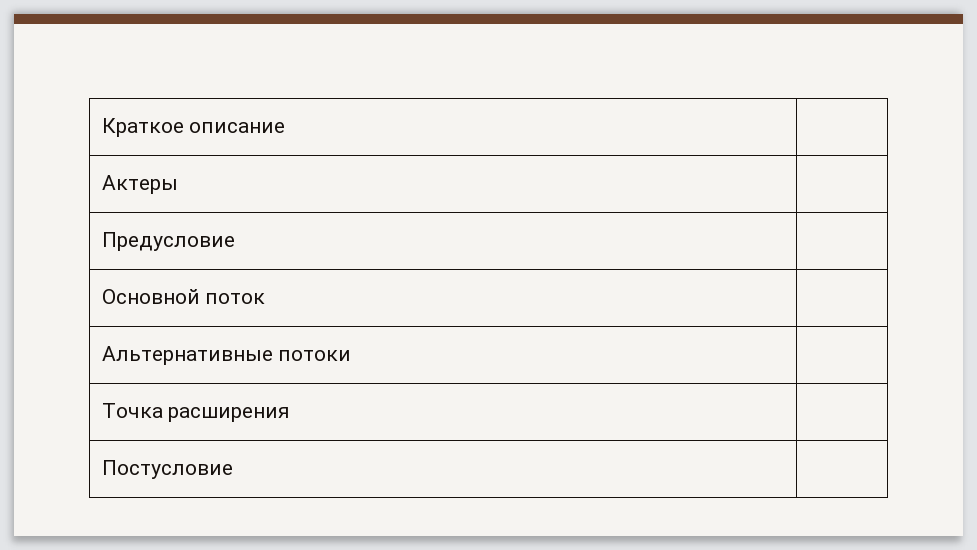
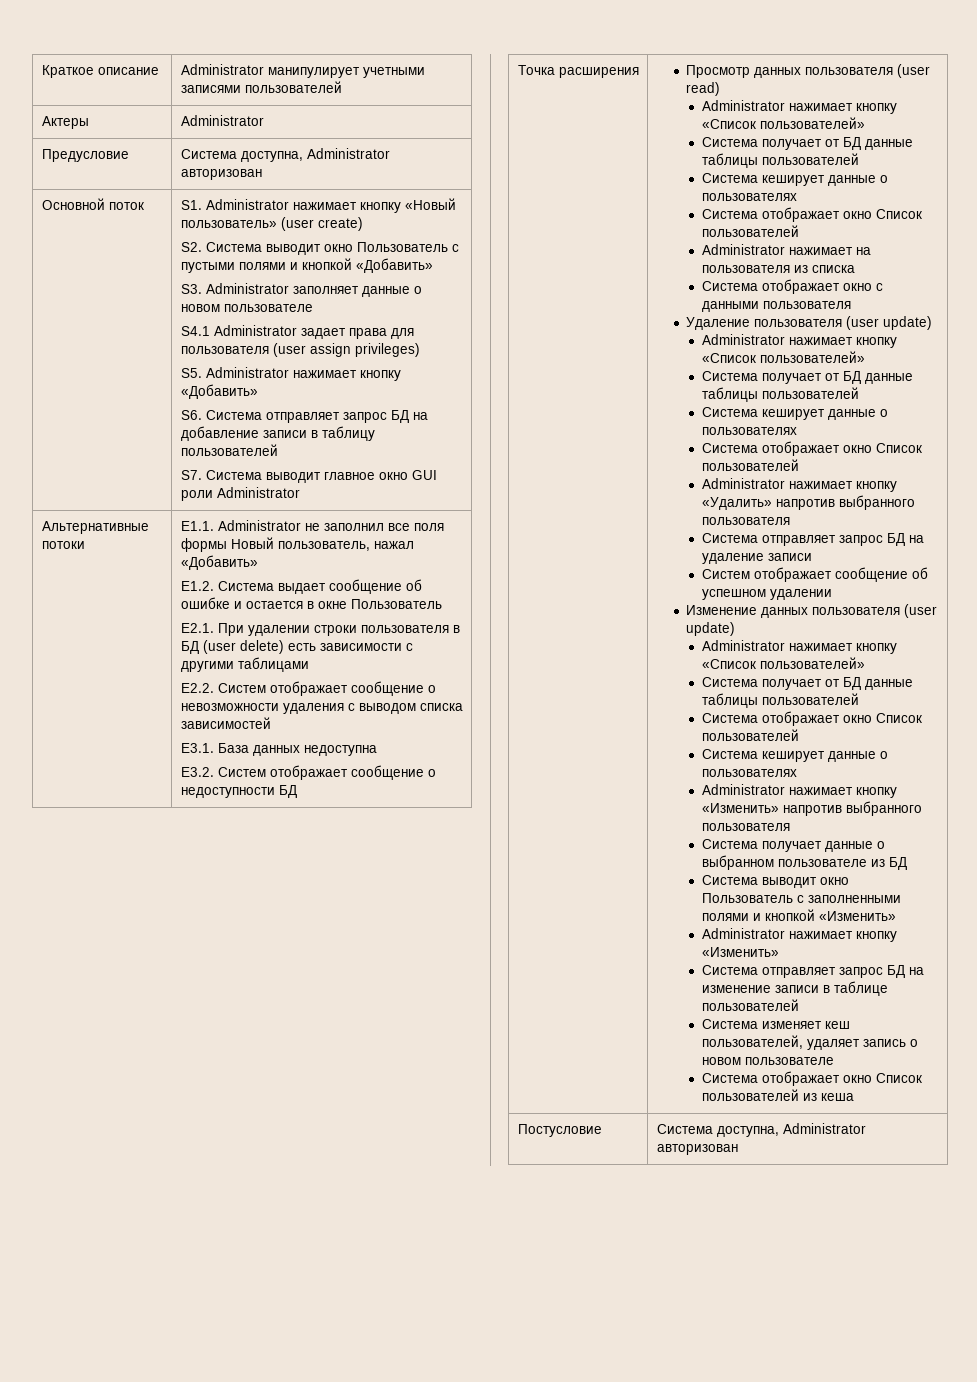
- Краткое описание |
+ Краткое описание | Administrator манипулирует учетными записями пользователей
- Актеры |
+ Актеры | Administrator
- Предусловие |
- Основной поток |
- Альтернативные потоки |
- Точка расширения |
- Постусловие |
+ Предусловие | Система доступна, Administrator авторизован
+ Основной поток | S1. Administrator нажимает кнопку «Новый пользователь» (user create)
+ S2. Система выводит окно Пользователь с пустыми полями и кнопкой «Добавить»
+ S3. Administrator заполняет данные о новом пользователе
+ S4.1 Administrator задает права для пользователя (user assign privileges)
+ S5. Administrator нажимает кнопку «Добавить»
+ S6. Система отправляет запрос БД на добавление записи в таблицу пользователей
+ S7. Система выводит главное окно GUI роли Administrator
+ Альтернативные потоки | Е1.1. Administrator не заполнил все поля формы Новый пользователь, нажал «Добавить»
+ Е1.2. Система выдает сообщение об ошибке и остается в окне Пользователь
+ E2.1. При удалении строки пользователя в БД (user delete) есть зависимости с другими таблицами
+ E2.2. Систем отображает сообщение о невозможности удаления с выводом списка зависимостей
+ E3.1. База данных недоступна
+ E3.2. Систем отображает сообщение о недоступности БД
+ Точка расширения | Просмотр данных пользователя (user read)
+ Administrator нажимает кнопку «Список пользователей»
+ Система получает от БД данные таблицы пользователей
+ Система кеширует данные о пользователях
+ Система отображает окно Список пользователей
+ Administrator нажимает на пользователя из списка
+ Система отображает окно с данными пользователя
+ Удаление пользователя (user update)
+ Administrator нажимает кнопку «Список пользователей»
+ Система получает от БД данные таблицы пользователей
+ Система кеширует данные о пользователях
+ Система отображает окно Список пользователей
+ Administrator нажимает кнопку «Удалить» напротив выбранного пользователя
+ Система отправляет запрос БД на удаление записи
+ Систем отображает сообщение об успешном удалении
+ Изменение данных пользователя (user update)
+ Administrator нажимает кнопку «Список пользователей»
+ Система получает от БД данные таблицы пользователей
+ Система отображает окно Список пользователей
+ Система кеширует данные о пользователях
+ Administrator нажимает кнопку «Изменить» напротив выбранного пользователя
+ Система получает данные о выбранном пользователе из БД
+ Система выводит окно Пользователь с заполненными полями и кнопкой «Изменить»
+ Administrator нажимает кнопку «Изменить»
+ Система отправляет запрос БД на изменение записи в таблице пользователей
+ Система изменяет кеш пользователей, удаляет запись о новом пользователе
+ Система отображает окно Список пользователей из кеша
+ Постусловие | Система доступна, Administrator авторизован

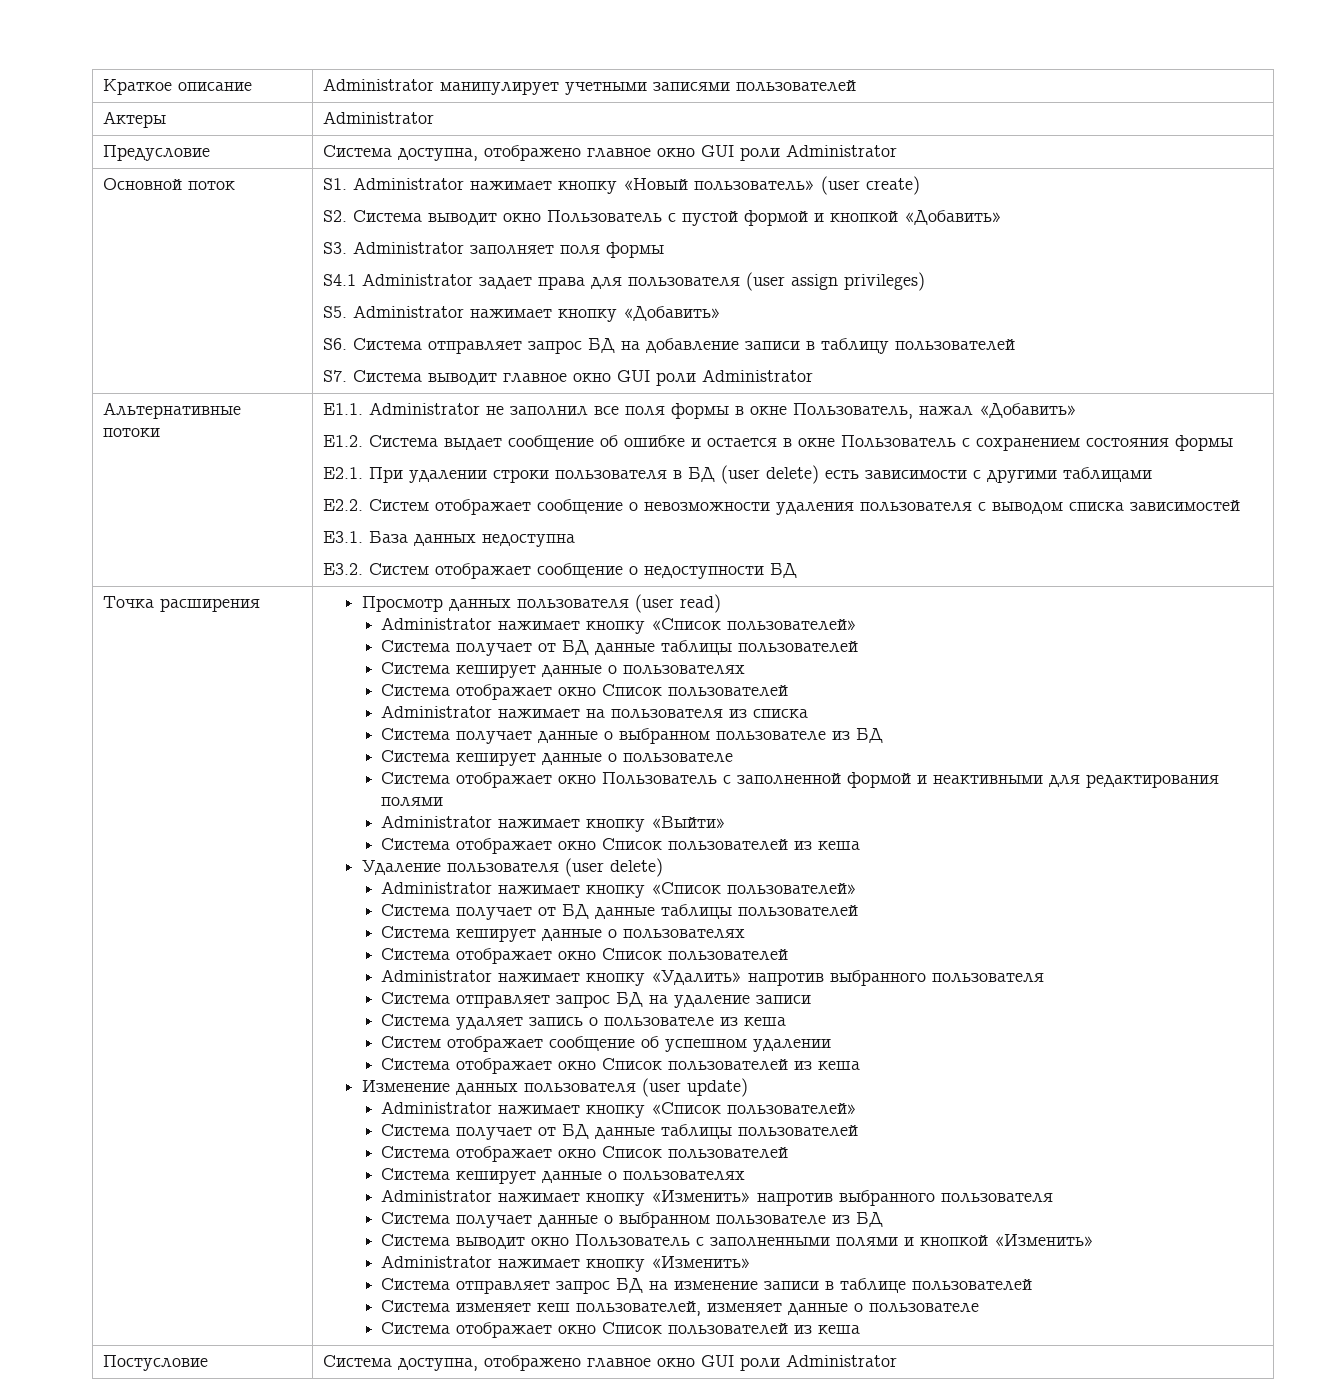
- Предусловие | Система доступна, Administrator авторизован
+ Предусловие | Система доступна, отображено главное окно GUI роли Administrator
- S2. Система выводит окно Пользователь с пустыми полями и кнопкой «Добавить»
+ S2. Система выводит окно Пользователь с пустой формой и кнопкой «Добавить»
- S3. Administrator заполняет данные о новом пользователе
+ S3. Administrator заполняет поля формы
- Е1.1. Administrator не заполнил все поля формы Новый пользователь, нажал «Добавить»
+ Е1.1. Administrator не заполнил все поля формы в окне Пользователь, нажал «Добавить»
- Е1.2. Система выдает сообщение об ошибке и остается в окне Пользователь
+ Е1.2. Система выдает сообщение об ошибке и остается в окне Пользователь с сохранением состояния формы
- E2.2. Систем отображает сообщение о невозможности удаления с выводом списка зависимостей
+ E2.2. Систем отображает сообщение о невозможности удаления пользователя с выводом списка зависимостей
  Administrator нажимает на пользователя из списка
- Система отображает окно с данными пользователя
+ Система получает данные о выбранном пользователе из БД
+ Система кеширует данные о пользователе
+ Система отображает окно Пользователь с заполненной формой и неактивными для редактирования полями
+ Administrator нажимает кнопку «Выйти»
+ Система отображает окно Список пользователей из кеша
- Удаление пользователя (user update)
+ Удаление пользователя (user delete)
+ Система удаляет запись о пользователе из кеша
  Систем отображает сообщение об успешном удалении
+ Система отображает окно Список пользователей из кеша
- Система изменяет кеш пользователей, удаляет запись о новом пользователе
+ Система изменяет кеш пользователей, изменяет данные о пользователе
- Постусловие | Система доступна, Administrator авторизован
+ Постусловие | Система доступна, отображено главное окно GUI роли Administrator

